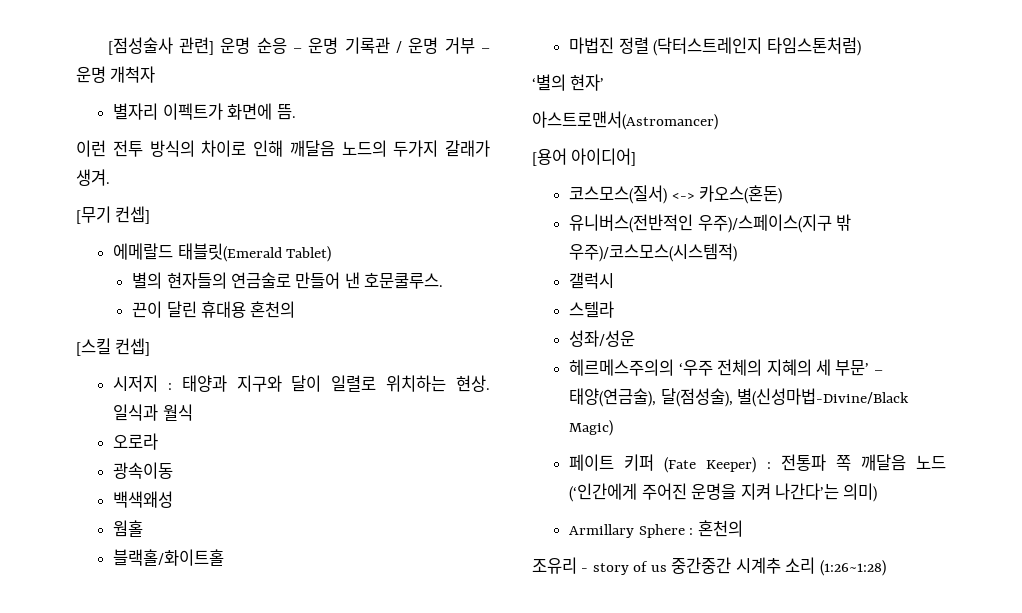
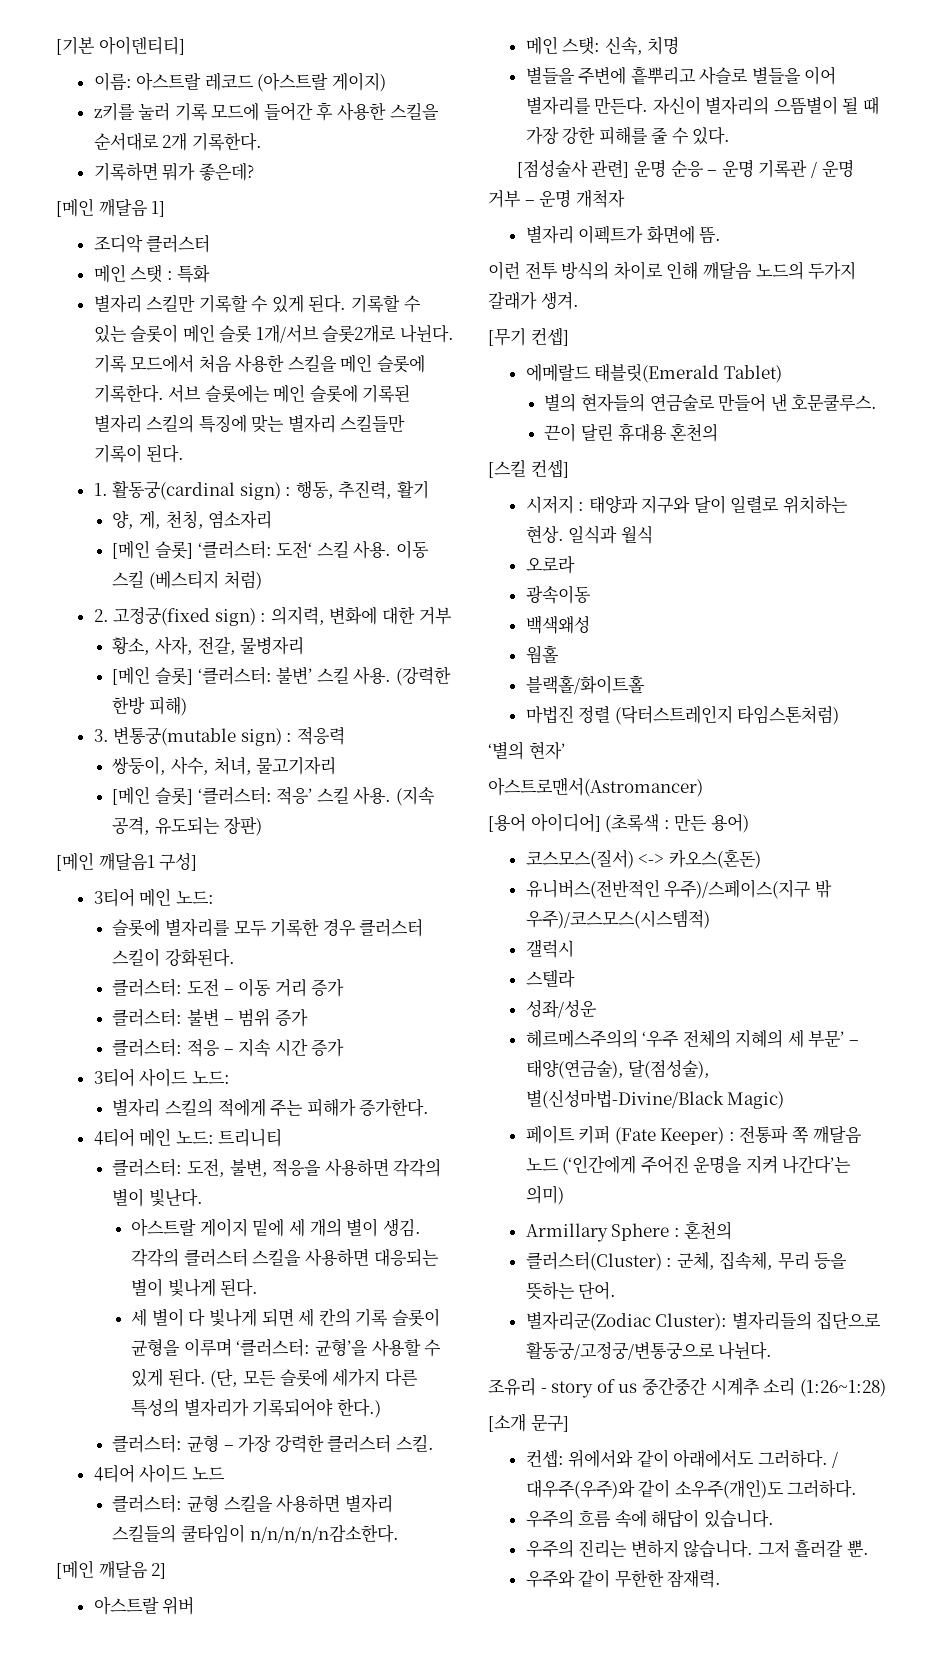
+ [기본 아이덴티티]
+ 이름: 아스트랄 레코드 (아스트랄 게이지)
+ z키를 눌러 기록 모드에 들어간 후 사용한 스킬을 순서대로 2개 기록한다.
+ 기록하면 뭐가 좋은데?
+ [메인 깨달음 1]
+ 조디악 클러스터
+ 메인 스탯 : 특화
+ 별자리 스킬만 기록할 수 있게 된다. 기록할 수 있는 슬롯이 메인 슬롯 1개/서브 슬롯2개로 나뉜다. 기록 모드에서 처음 사용한 스킬을 메인 슬롯에 기록한다. 서브 슬롯에는 메인 슬롯에 기록된 별자리 스킬의 특징에 맞는 별자리 스킬들만 기록이 된다.
+ 1. 활동궁(cardinal sign) : 행동, 추진력, 활기
+ 양, 게, 천칭, 염소자리
+ [메인 슬롯] ‘클러스터: 도전‘ 스킬 사용. 이동 스킬 (베스티지 처럼)
+ 2. 고정궁(fixed sign) : 의지력, 변화에 대한 거부
+ 황소, 사자, 전갈, 물병자리
+ [메인 슬롯] ‘클러스터: 불변’ 스킬 사용. (강력한 한방 피해)
+ 3. 변통궁(mutable sign) : 적응력
+ 쌍둥이, 사수, 처녀, 물고기자리
+ [메인 슬롯] ‘클러스터: 적응’ 스킬 사용. (지속 공격, 유도되는 장판)
+ [메인 깨달음1 구성]
+ 3티어 메인 노드:
+ 슬롯에 별자리를 모두 기록한 경우 클러스터 스킬이 강화된다.
+ 클러스터: 도전 – 이동 거리 증가
+ 클러스터: 불변 – 범위 증가
+ 클러스터: 적응 – 지속 시간 증가
+ 3티어 사이드 노드:
+ 별자리 스킬의 적에게 주는 피해가 증가한다.
+ 4티어 메인 노드: 트리니티
+ 클러스터: 도전, 불변, 적응을 사용하면 각각의 별이 빛난다.
+ 아스트랄 게이지 밑에 세 개의 별이 생김. 각각의 클러스터 스킬을 사용하면 대응되는 별이 빛나게 된다.
+ 세 별이 다 빛나게 되면 세 칸의 기록 슬롯이 균형을 이루며 ‘클러스터: 균형’을 사용할 수 있게 된다. (단, 모든 슬롯에 세가지 다른 특성의 별자리가 기록되어야 한다.)
+ 클러스터: 균형 – 가장 강력한 클러스터 스킬.
+ 4티어 사이드 노드
+ 클러스터: 균형 스킬을 사용하면 별자리 스킬들의 쿨타임이 n/n/n/n/n감소한다.
+ [메인 깨달음 2]
+ 아스트랄 위버
+ 메인 스탯: 신속, 치명
+ 별들을 주변에 흩뿌리고 사슬로 별들을 이어 별자리를 만든다. 자신이 별자리의 으뜸별이 될 때 가장 강한 피해를 줄 수 있다.
- [용어 아이디어]
+ [용어 아이디어] (초록색 : 만든 용어)
+ 클러스터(Cluster) : 군체, 집속체, 무리 등을 뜻하는 단어.
+ 별자리군(Zodiac Cluster): 별자리들의 집단으로 활동궁/고정궁/변통궁으로 나뉜다.
+ [소개 문구]
+ 컨셉: 위에서와 같이 아래에서도 그러하다. / 대우주(우주)와 같이 소우주(개인)도 그러하다.
+ 우주의 흐름 속에 해답이 있습니다.
+ 우주의 진리는 변하지 않습니다. 그저 흘러갈 뿐.
+ 우주와 같이 무한한 잠재력.

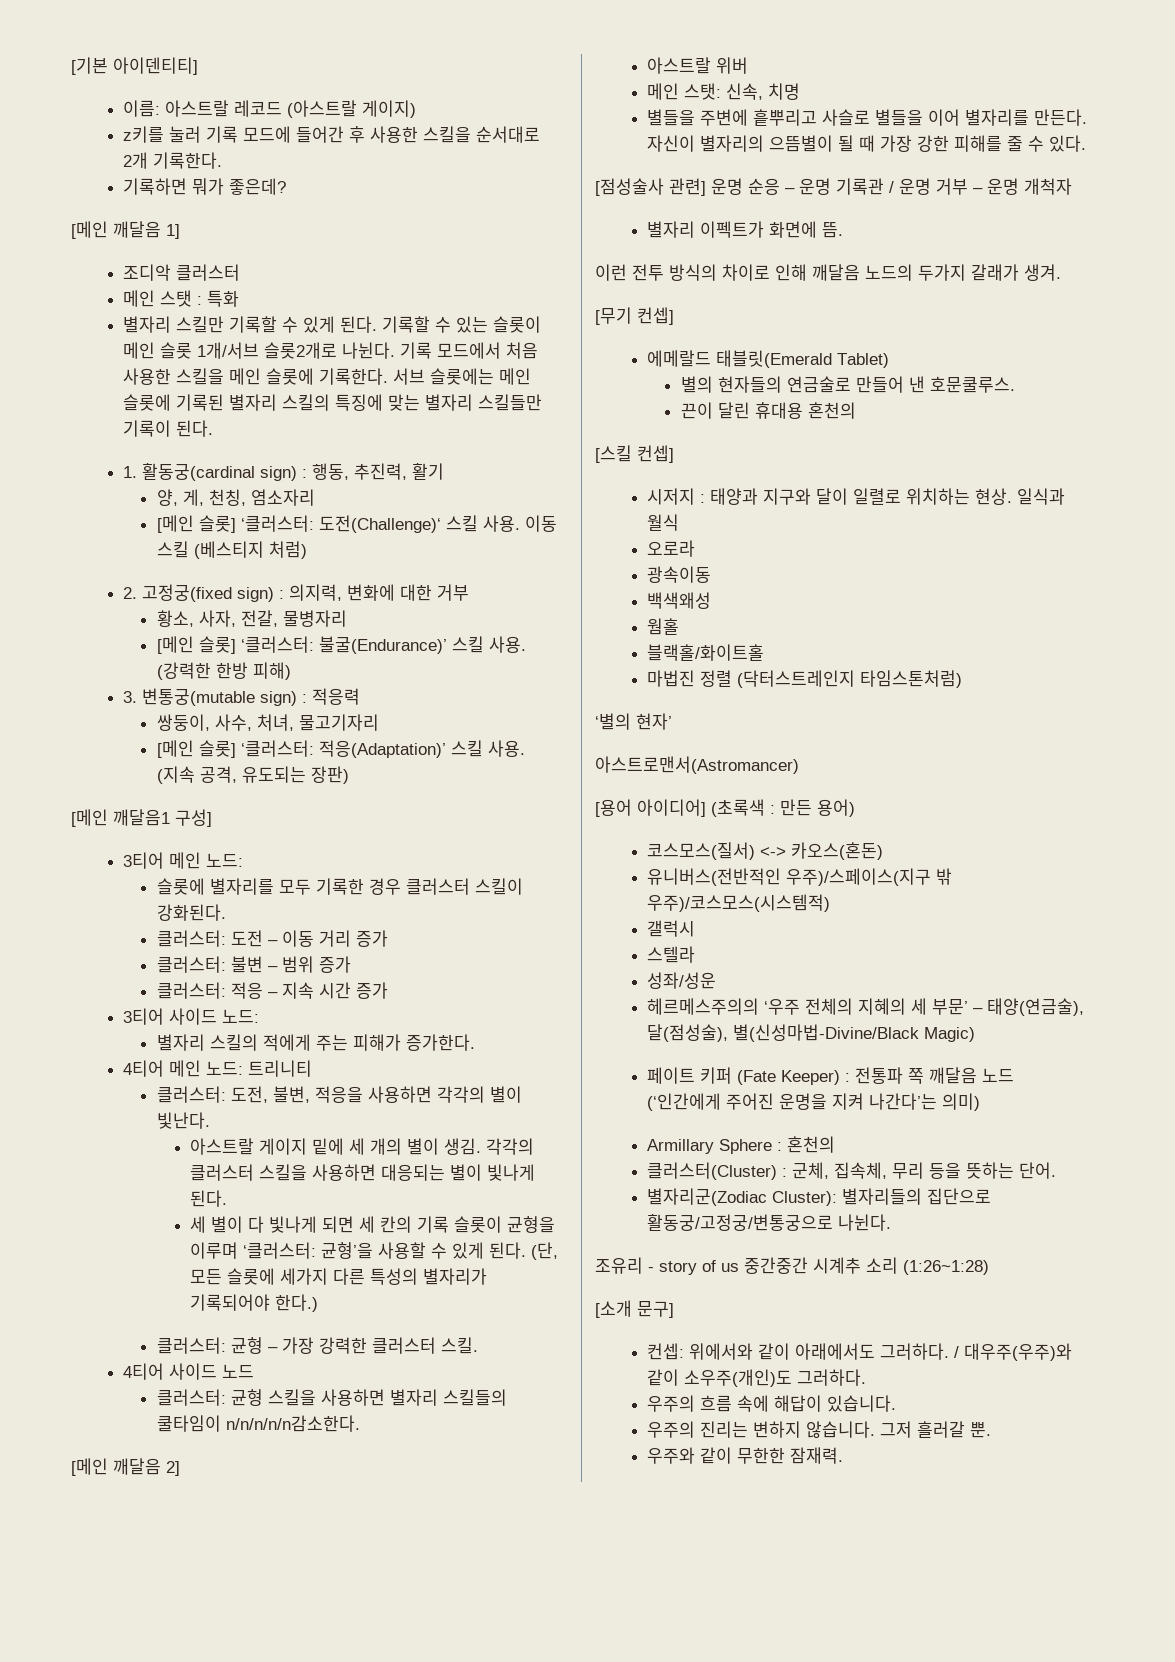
- [메인 슬롯] ‘클러스터: 도전‘ 스킬 사용.
+ [메인 슬롯] ‘클러스터: 도전(Challenge)‘ 스킬 사용.
- [메인 슬롯] ‘클러스터: 불변’ 스킬 사용.
+ [메인 슬롯] ‘클러스터: 불굴(Endurance)’ 스킬 사용.
- [메인 슬롯] ‘클러스터: 적응’ 스킬 사용.
+ [메인 슬롯] ‘클러스터: 적응(Adaptation)’ 스킬 사용.

